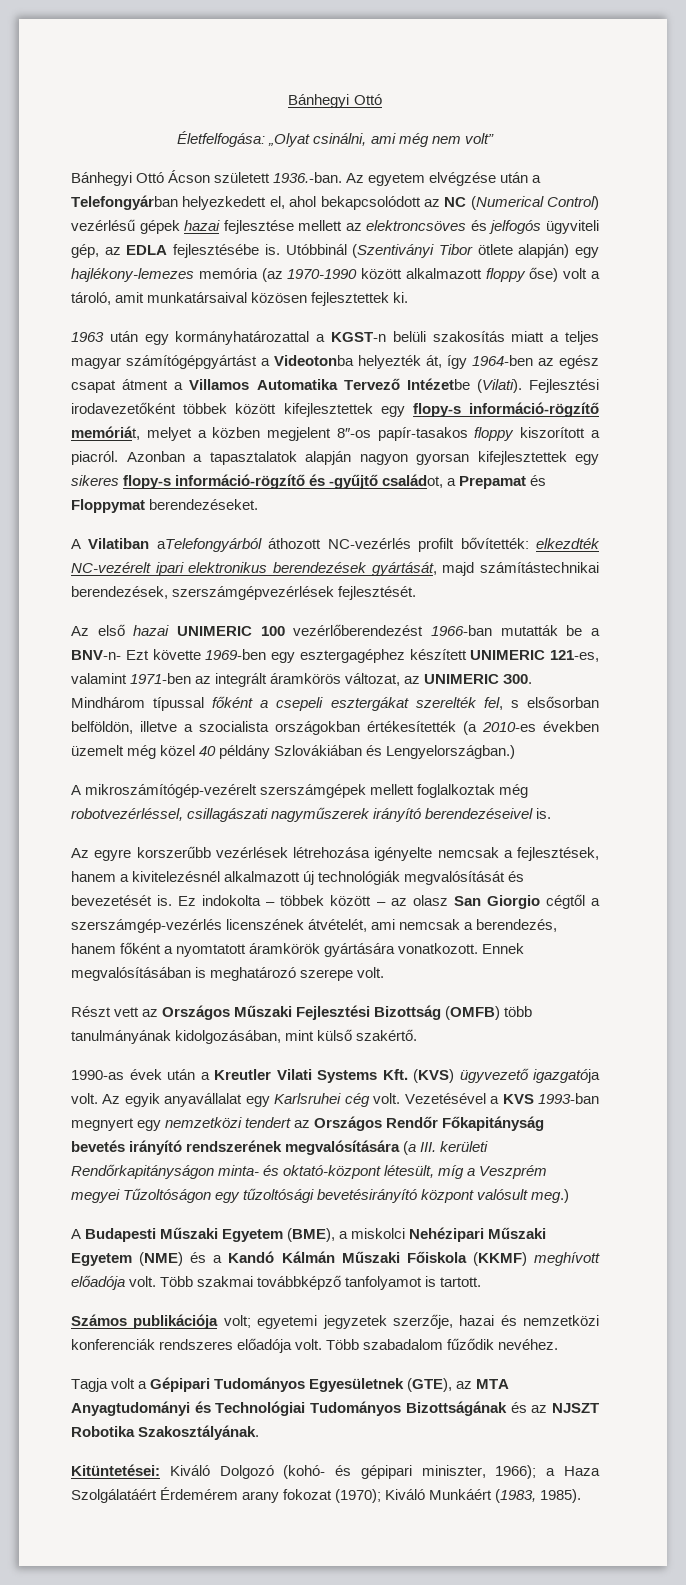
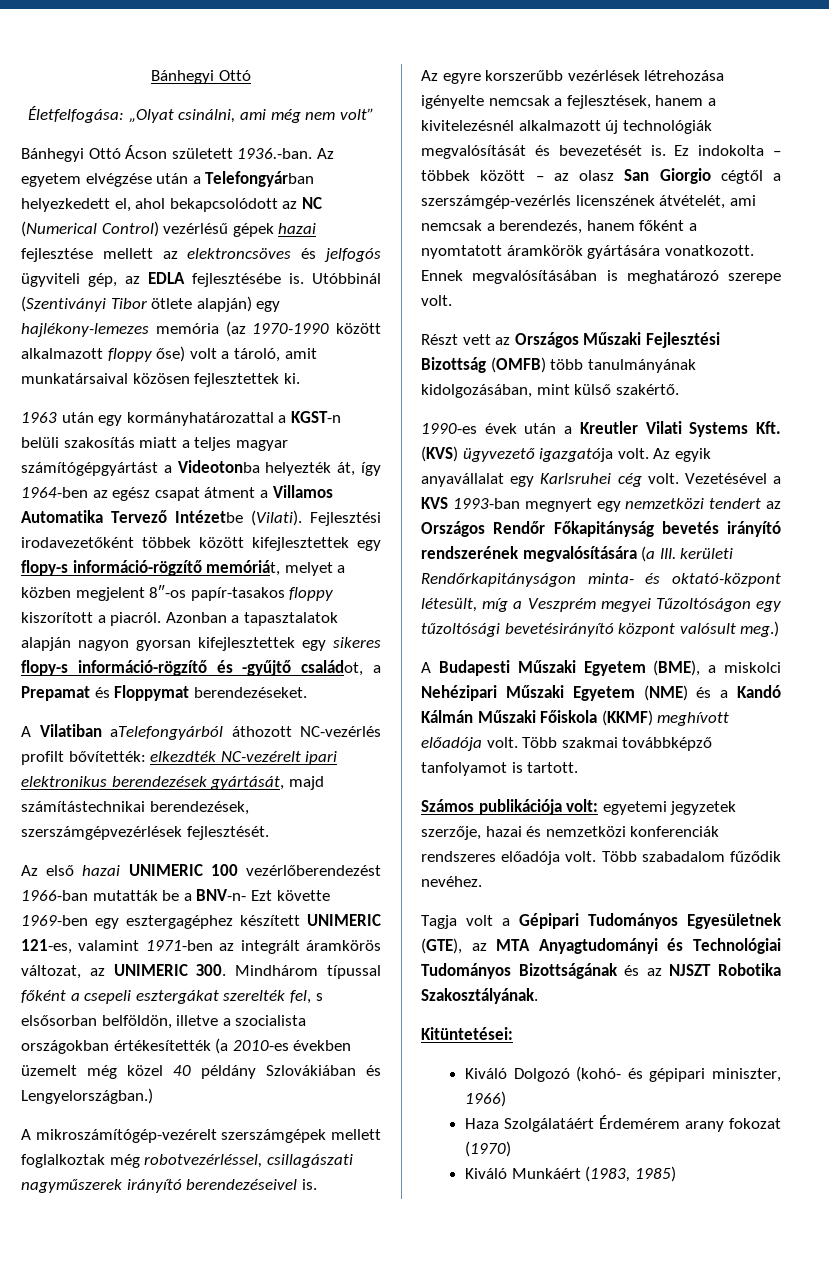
- 1990-as évek után a Kreutler Vilati Systems Kft. (KVS) ügyvezető igazgatója volt.
+ 1990-es évek után a Kreutler Vilati Systems Kft. (KVS) ügyvezető igazgatója volt.
- Számos publikációja volt; egyetemi jegyzetek szerzője, hazai és nemzetközi konferenciák rendszeres előadója volt.
+ Számos publikációja volt: egyetemi jegyzetek szerzője, hazai és nemzetközi konferenciák rendszeres előadója volt.
- Kitüntetései: Kiváló Dolgozó (kohó- és gépipari miniszter, 1966); a Haza Szolgálatáért Érdemérem arany fokozat (1970); Kiváló Munkáért (1983, 1985).
+ Kitüntetései:
+ Kiváló Dolgozó (kohó- és gépipari miniszter, 1966)
+ Haza Szolgálatáért Érdemérem arany fokozat (1970)
+ Kiváló Munkáért (1983, 1985)

